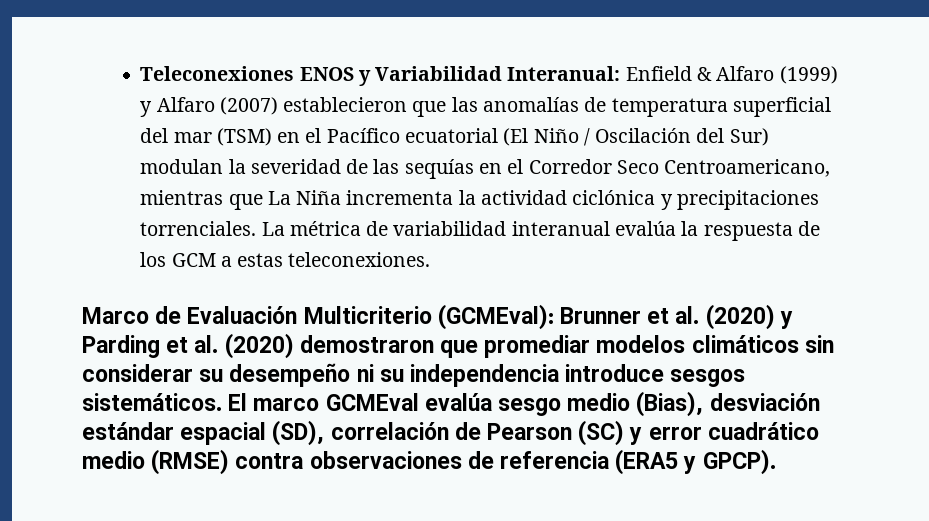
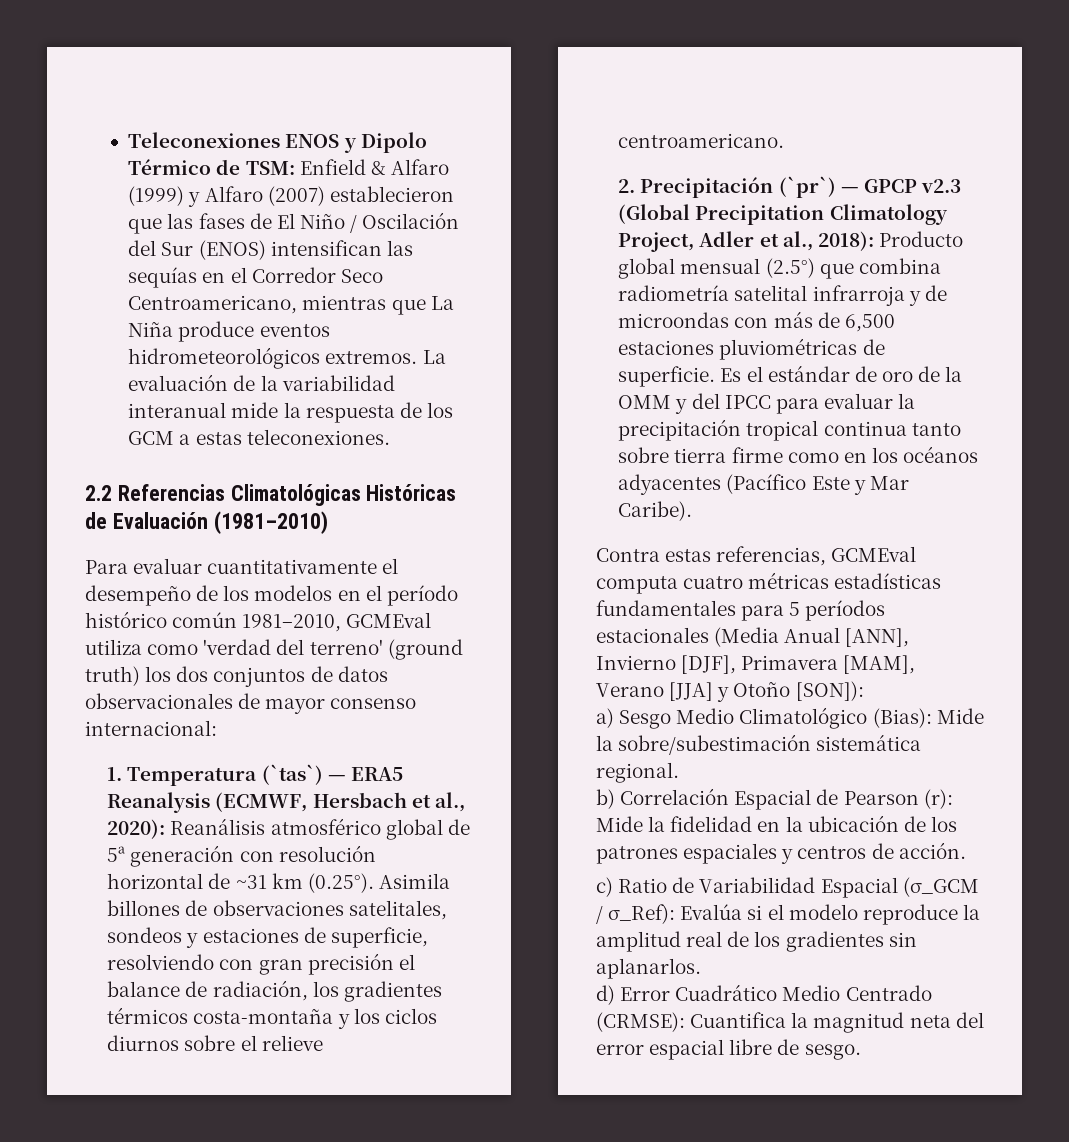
- Teleconexiones ENOS y Variabilidad Interanual: Enfield & Alfaro (1999) y Alfaro (2007) establecieron que las anomalías de temperatura superficial del mar (TSM) en el Pacífico ecuatorial (El Niño / Oscilación del Sur) modulan la severidad de las sequías en el Corredor Seco Centroamericano, mientras que La Niña incrementa la actividad ciclónica y precipitaciones torrenciales. La métrica de variabilidad interanual evalúa la respuesta de los GCM a estas teleconexiones.
+ Teleconexiones ENOS y Dipolo Térmico de TSM: Enfield & Alfaro (1999) y Alfaro (2007) establecieron que las fases de El Niño / Oscilación del Sur (ENOS) intensifican las sequías en el Corredor Seco Centroamericano, mientras que La Niña produce eventos hidrometeorológicos extremos. La evaluación de la variabilidad interanual mide la respuesta de los GCM a estas teleconexiones.
- Marco de Evaluación Multicriterio (GCMEval): Brunner et al. (2020) y Parding et al. (2020) demostraron que promediar modelos climáticos sin considerar su desempeño ni su independencia introduce sesgos sistemáticos. El marco GCMEval evalúa sesgo medio (Bias), desviación estándar espacial (SD), correlación de Pearson (SC) y error cuadrático medio (RMSE) contra observaciones de referencia (ERA5 y GPCP).
+ 2.2 Referencias Climatológicas Históricas de Evaluación (1981–2010)
+ Para evaluar cuantitativamente el desempeño de los modelos en el período histórico común 1981–2010, GCMEval utiliza como 'verdad del terreno' (ground truth) los dos conjuntos de datos observacionales de mayor consenso internacional:
+ 1. Temperatura (`tas`) — ERA5 Reanalysis (ECMWF, Hersbach et al., 2020): Reanálisis atmosférico global de 5ª generación con resolución horizontal de ~31 km (0.25°). Asimila billones de observaciones satelitales, sondeos y estaciones de superficie, resolviendo con gran precisión el balance de radiación, los gradientes térmicos costa-montaña y los ciclos diurnos sobre el relieve centroamericano.
+ 2. Precipitación (`pr`) — GPCP v2.3 (Global Precipitation Climatology Project, Adler et al., 2018): Producto global mensual (2.5°) que combina radiometría satelital infrarroja y de microondas con más de 6,500 estaciones pluviométricas de superficie. Es el estándar de oro de la OMM y del IPCC para evaluar la precipitación tropical continua tanto sobre tierra firme como en los océanos adyacentes (Pacífico Este y Mar Caribe).
+ Contra estas referencias, GCMEval computa cuatro métricas estadísticas fundamentales para 5 períodos estacionales (Media Anual [ANN], Invierno [DJF], Primavera [MAM], Verano [JJA] y Otoño [SON]):
+ a) Sesgo Medio Climatológico (Bias): Mide la sobre/subestimación sistemática regional.
+ b) Correlación Espacial de Pearson (r): Mide la fidelidad en la ubicación de los patrones espaciales y centros de acción.
+ c) Ratio de Variabilidad Espacial (σ_GCM / σ_Ref): Evalúa si el modelo reproduce la amplitud real de los gradientes sin aplanarlos.
+ d) Error Cuadrático Medio Centrado (CRMSE): Cuantifica la magnitud neta del error espacial libre de sesgo.

